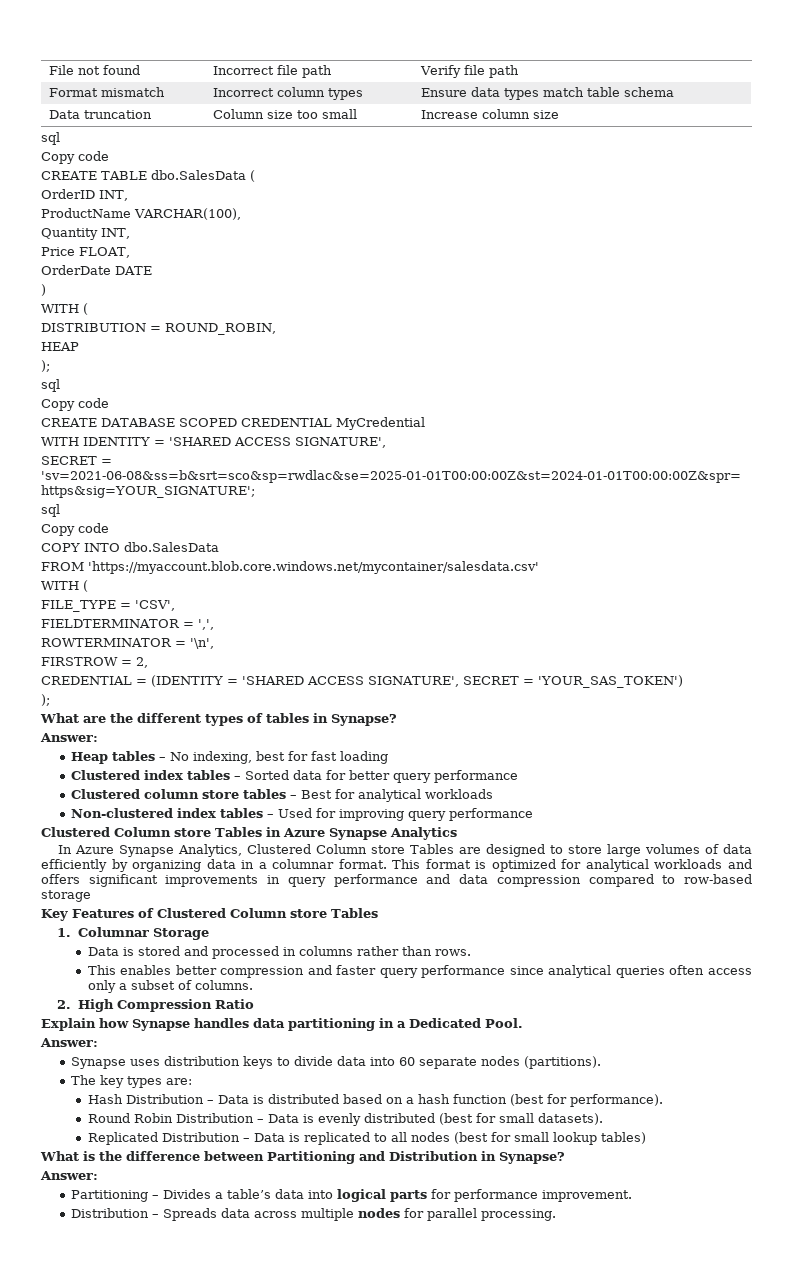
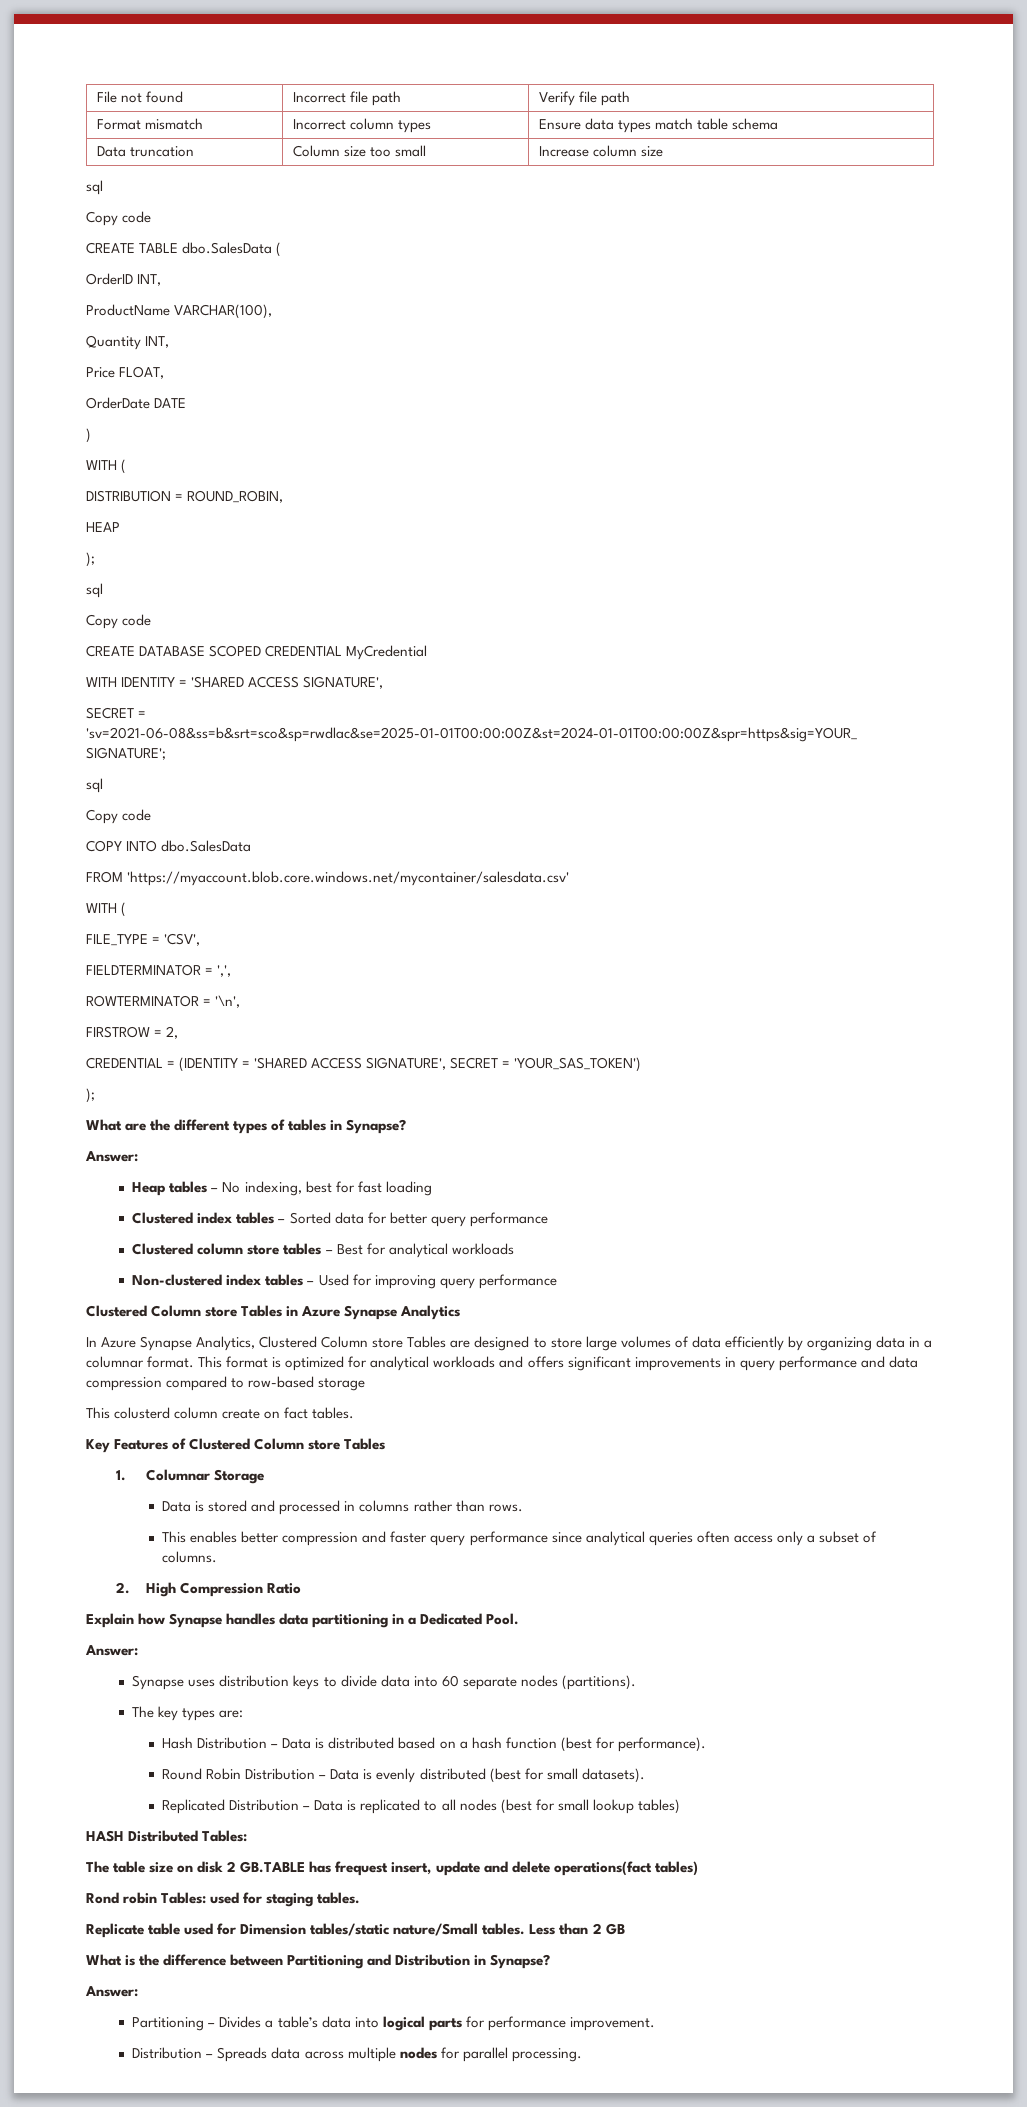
+ This colusterd column create on fact tables.
+ HASH Distributed Tables:
+ The table size on disk 2 GB.TABLE has frequest insert, update and delete operations(fact tables)
+ Rond robin Tables: used for staging tables.
+ Replicate table used for Dimension tables/static nature/Small tables. Less than 2 GB

